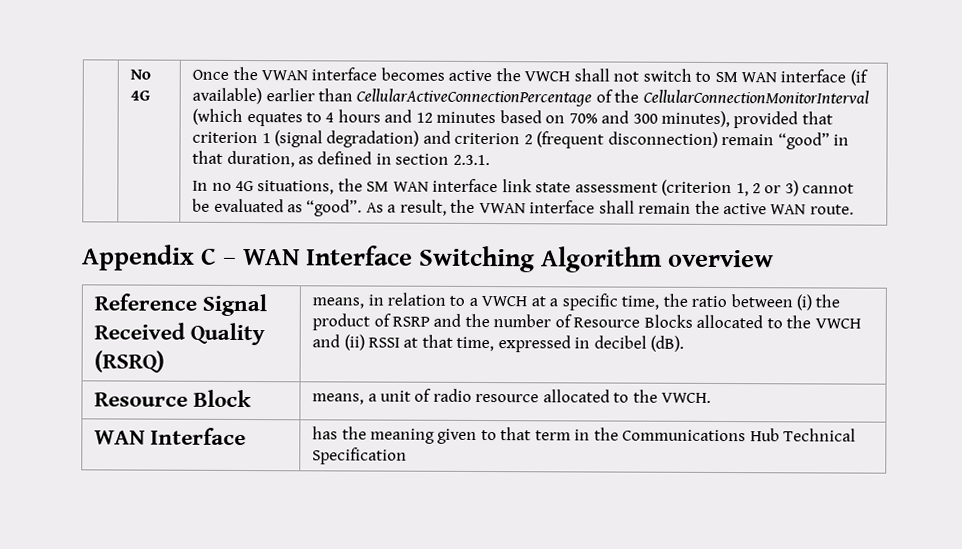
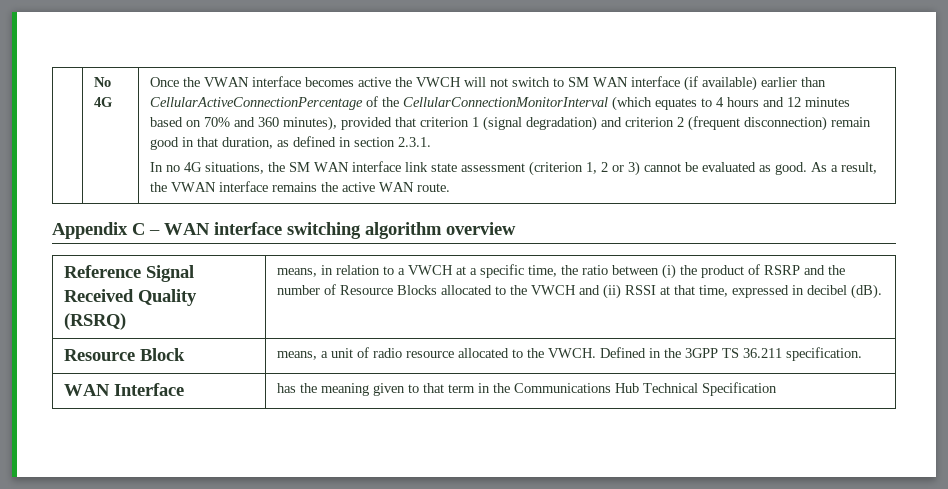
- Once the VWAN interface becomes active the VWCH shall not switch to SM WAN interface (if available) earlier than CellularActiveConnectionPercentage of the CellularConnectionMonitorInterval (which equates to 4 hours and 12 minutes based on 70% and 300 minutes), provided that criterion 1 (signal degradation) and criterion 2 (frequent disconnection) remain “good” in that duration, as defined in section 2.3.1.
+ Once the VWAN interface becomes active the VWCH will not switch to SM WAN interface (if available) earlier than CellularActiveConnectionPercentage of the CellularConnectionMonitorInterval (which equates to 4 hours and 12 minutes based on 70% and 360 minutes), provided that criterion 1 (signal degradation) and criterion 2 (frequent disconnection) remain good in that duration, as defined in section 2.3.1.
- In no 4G situations, the SM WAN interface link state assessment (criterion 1, 2 or 3) cannot be evaluated as “good”.
+ In no 4G situations, the SM WAN interface link state assessment (criterion 1, 2 or 3) cannot be evaluated as good.
- As a result, the VWAN interface shall remain the active WAN route.
+ As a result, the VWAN interface remains the active WAN route.
- Appendix C – WAN Interface Switching Algorithm overview
+ Appendix C – WAN interface switching algorithm overview
- Resource Block | means, a unit of radio resource allocated to the VWCH.
+ Resource Block | means, a unit of radio resource allocated to the VWCH. Defined in the 3GPP TS 36.211 specification.

